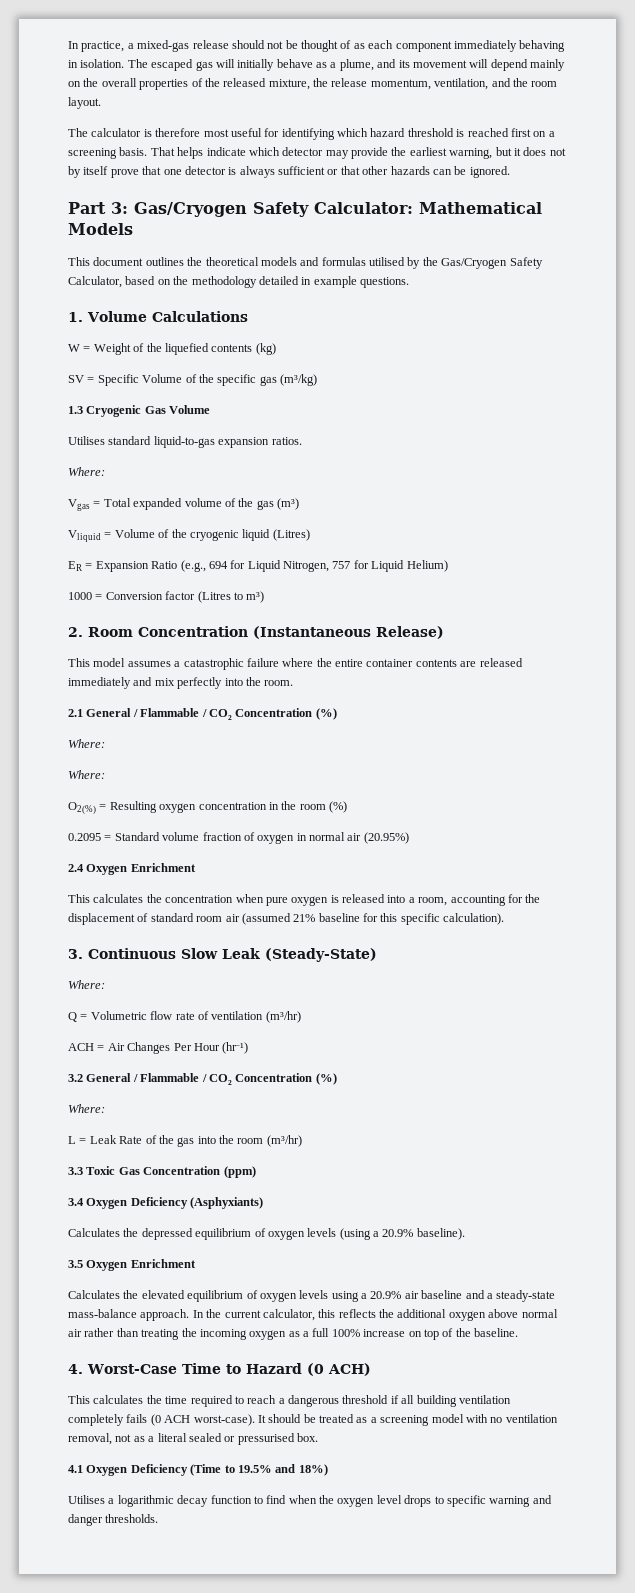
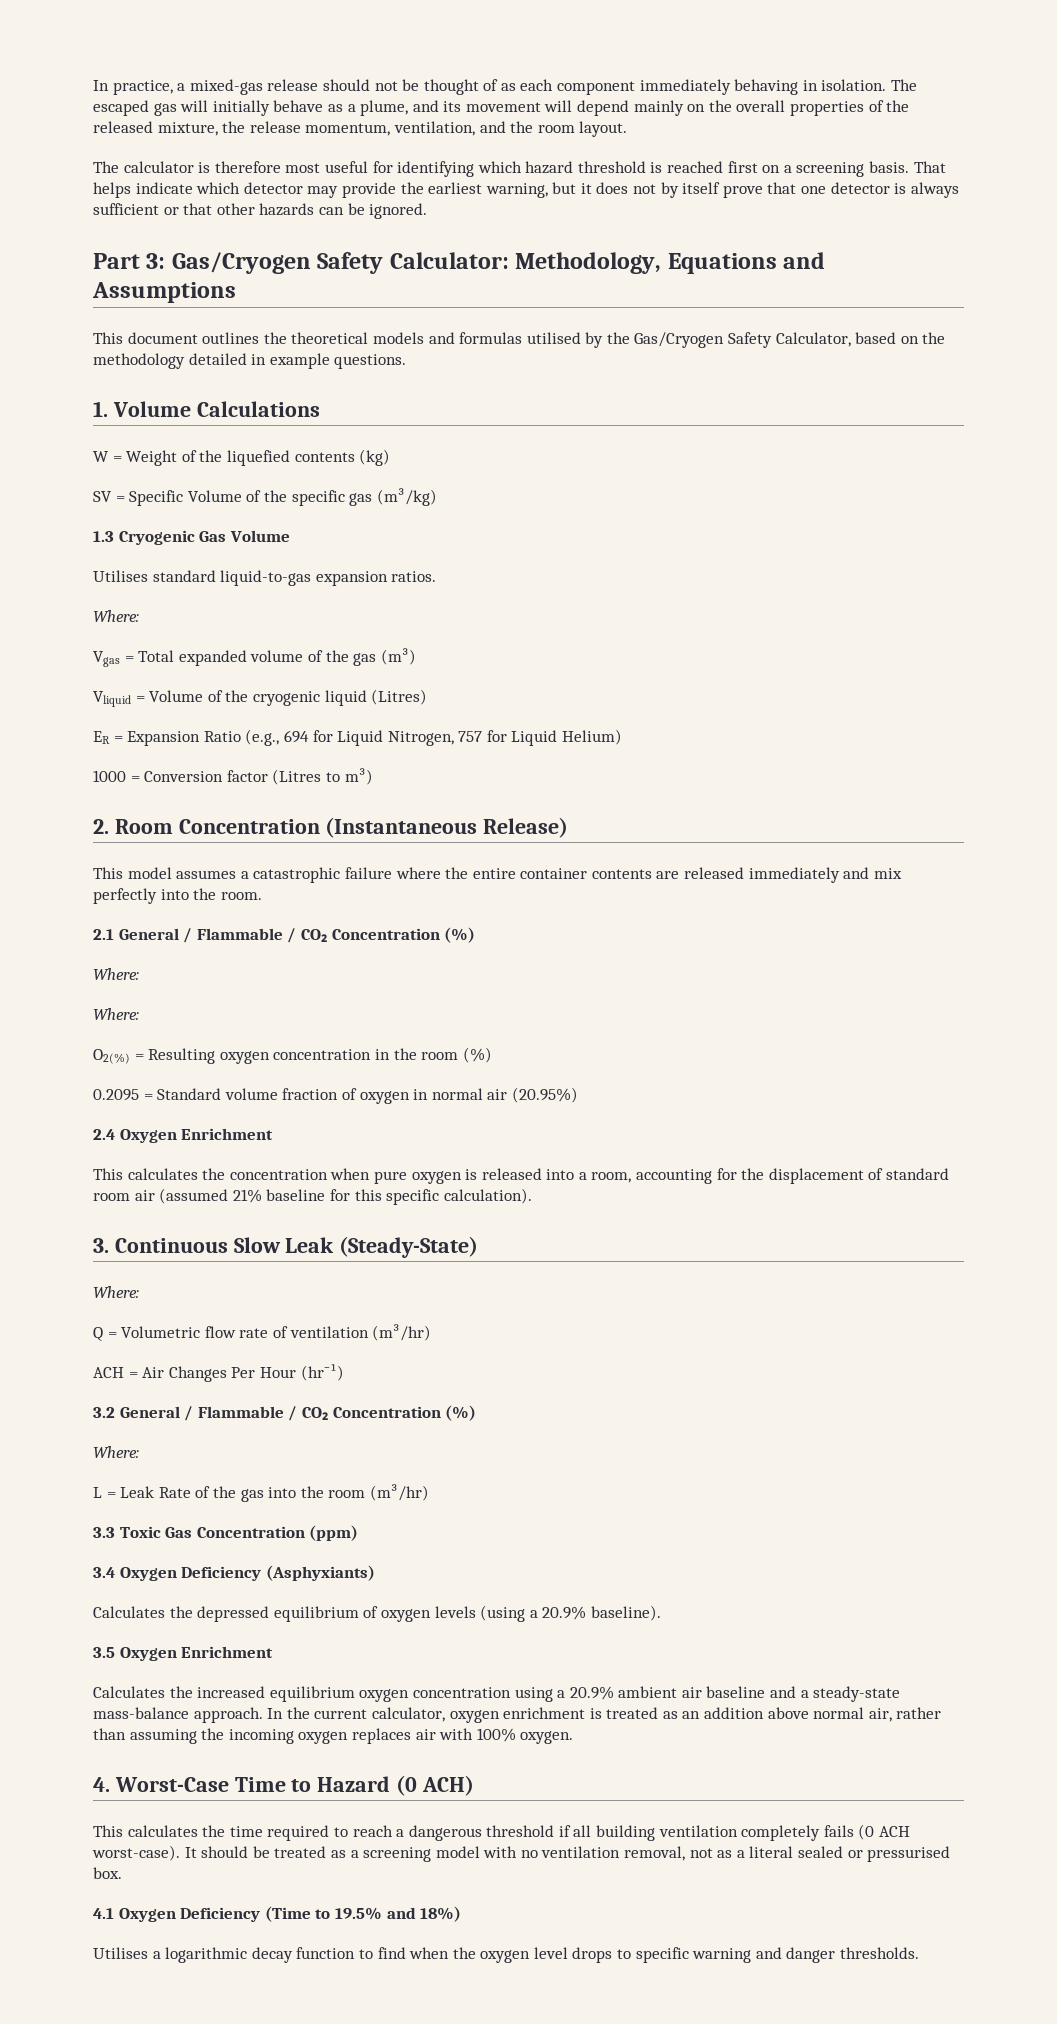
- Part 3: Gas/Cryogen Safety Calculator: Mathematical Models
+ Part 3: Gas/Cryogen Safety Calculator: Methodology, Equations and Assumptions
- Calculates the elevated equilibrium of oxygen levels using a 20.9% air baseline and a steady-state mass-balance approach.
+ Calculates the increased equilibrium oxygen concentration using a 20.9% ambient air baseline and a steady-state mass-balance approach.
- In the current calculator, this reflects the additional oxygen above normal air rather than treating the incoming oxygen as a full 100% increase on top of the baseline.
+ In the current calculator, oxygen enrichment is treated as an addition above normal air, rather than assuming the incoming oxygen replaces air with 100% oxygen.

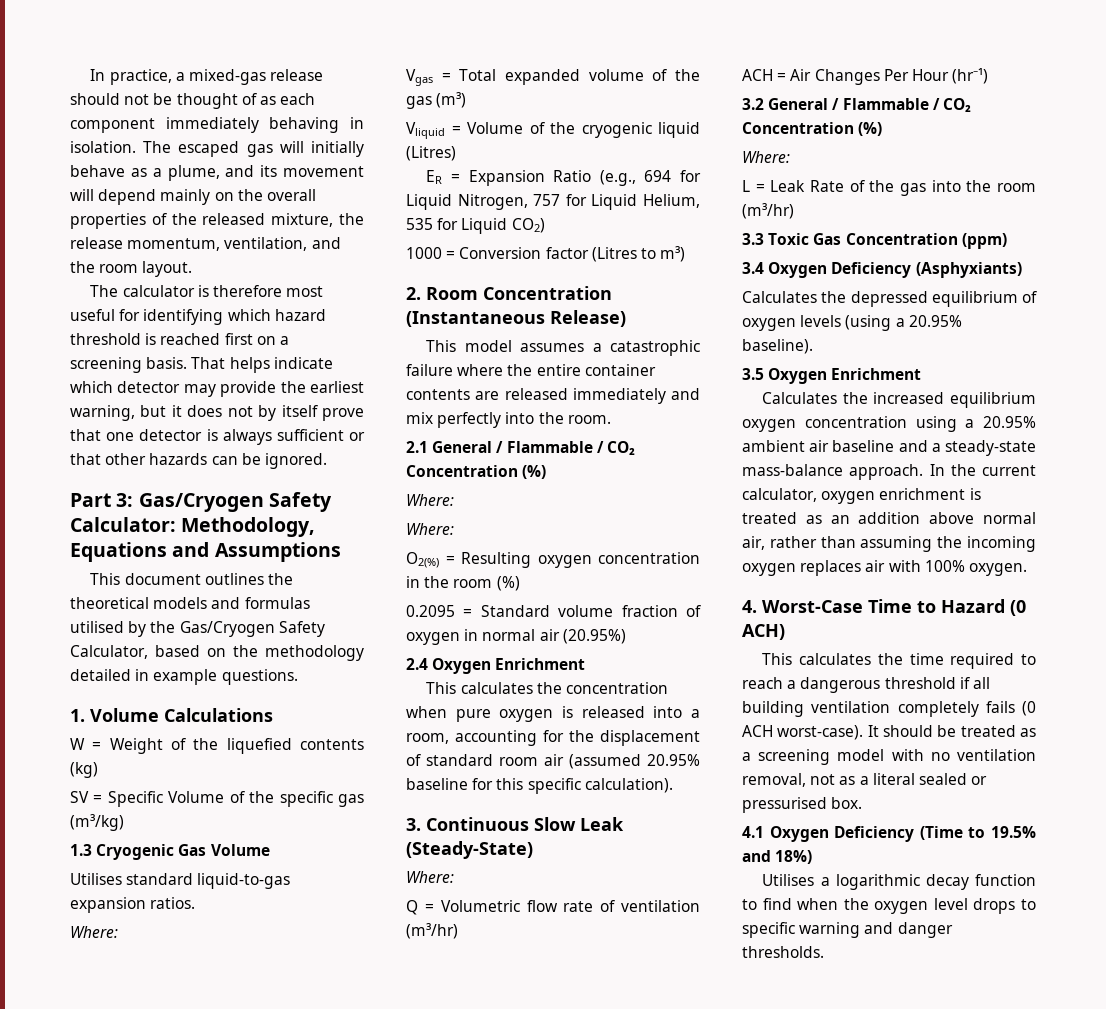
- ER = Expansion Ratio (e.g., 694 for Liquid Nitrogen, 757 for Liquid Helium)
+ ER = Expansion Ratio (e.g., 694 for Liquid Nitrogen, 757 for Liquid Helium, 535 for Liquid CO2)
- This calculates the concentration when pure oxygen is released into a room, accounting for the displacement of standard room air (assumed 21% baseline for this specific calculation).
+ This calculates the concentration when pure oxygen is released into a room, accounting for the displacement of standard room air (assumed 20.95% baseline for this specific calculation).
- Calculates the depressed equilibrium of oxygen levels (using a 20.9% baseline).
+ Calculates the depressed equilibrium of oxygen levels (using a 20.95% baseline).
- Calculates the increased equilibrium oxygen concentration using a 20.9% ambient air baseline and a steady-state mass-balance approach.
+ Calculates the increased equilibrium oxygen concentration using a 20.95% ambient air baseline and a steady-state mass-balance approach.

